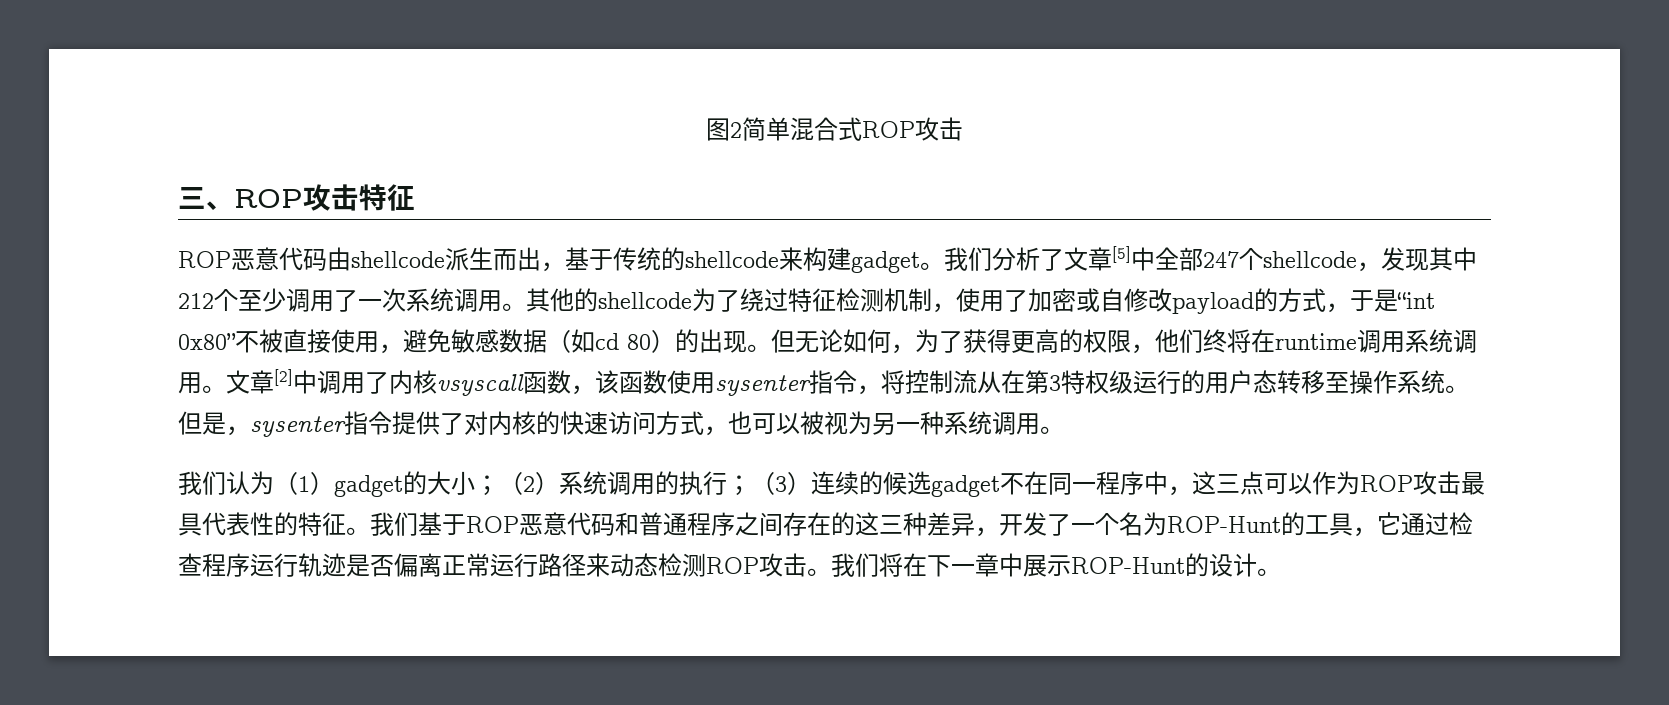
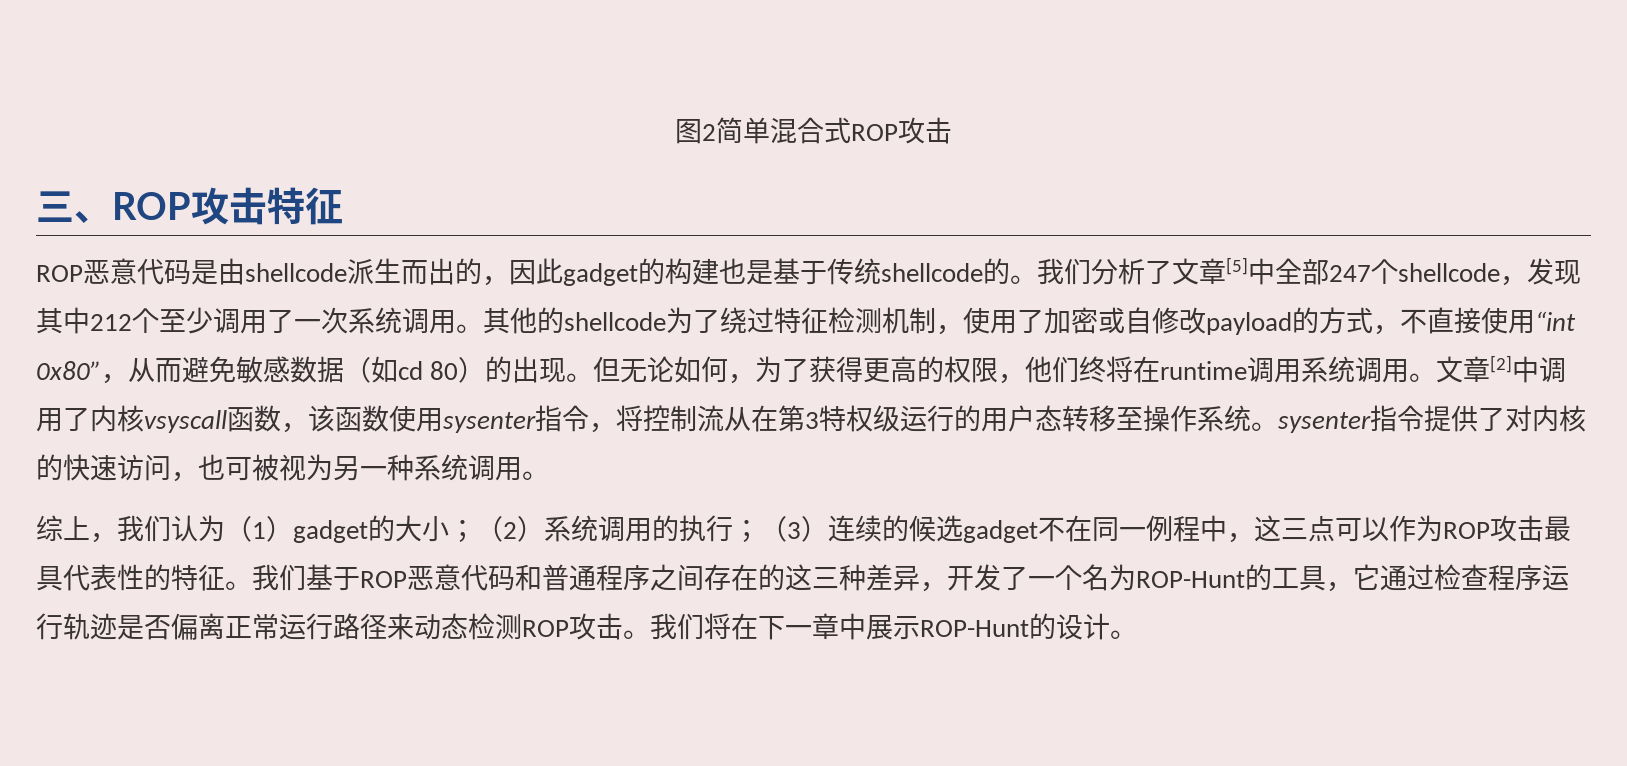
- ROP恶意代码由shellcode派生而出，基于传统的shellcode来构建gadget。
+ ROP恶意代码是由shellcode派生而出的，因此gadget的构建也是基于传统shellcode的。
- 其他的shellcode为了绕过特征检测机制，使用了加密或自修改payload的方式，于是“int 0x80”不被直接使用，避免敏感数据（如cd 80）的出现。
+ 其他的shellcode为了绕过特征检测机制，使用了加密或自修改payload的方式，不直接使用“int 0x80”，从而避免敏感数据（如cd 80）的出现。
- 文章[2]中调用了内核vsyscall函数，该函数使用sysenter指令，将控制流从在第3特权级运行的用户态转移至操作系统。但是，sysenter指令提供了对内核的快速访问方式，也可以被视为另一种系统调用。
+ 文章[2]中调用了内核vsyscall函数，该函数使用sysenter指令，将控制流从在第3特权级运行的用户态转移至操作系统。sysenter指令提供了对内核的快速访问，也可被视为另一种系统调用。
- 我们认为（1）gadget的大小；（2）系统调用的执行；（3）连续的候选gadget不在同一程序中，这三点可以作为ROP攻击最具代表性的特征。
+ 综上，我们认为（1）gadget的大小；（2）系统调用的执行；（3）连续的候选gadget不在同一例程中，这三点可以作为ROP攻击最具代表性的特征。

